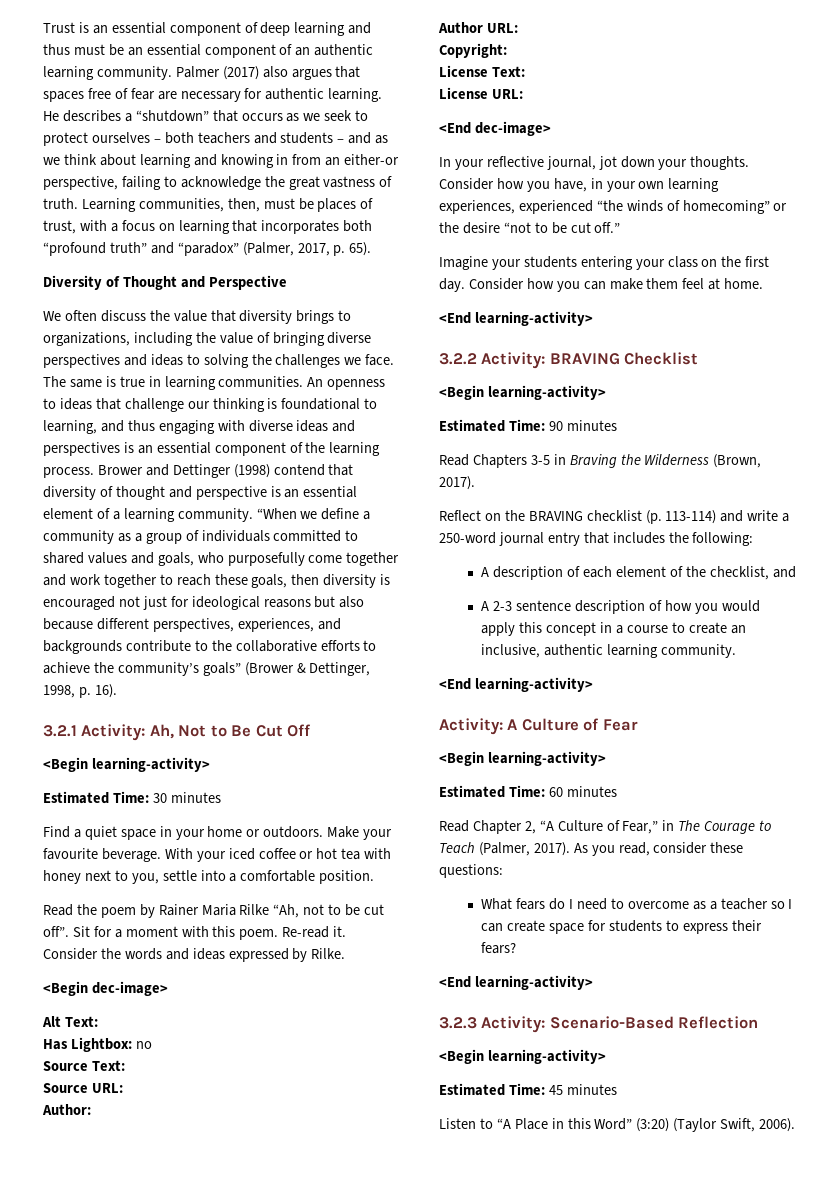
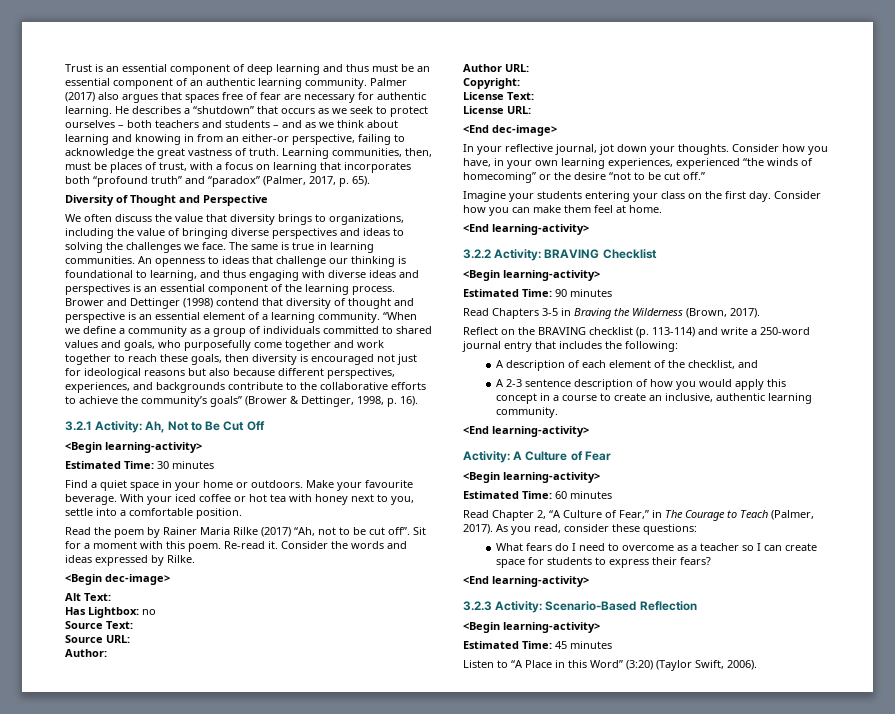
- Read the poem by Rainer Maria Rilke “Ah, not to be cut off”.
+ Read the poem by Rainer Maria Rilke (2017) “Ah, not to be cut off”.

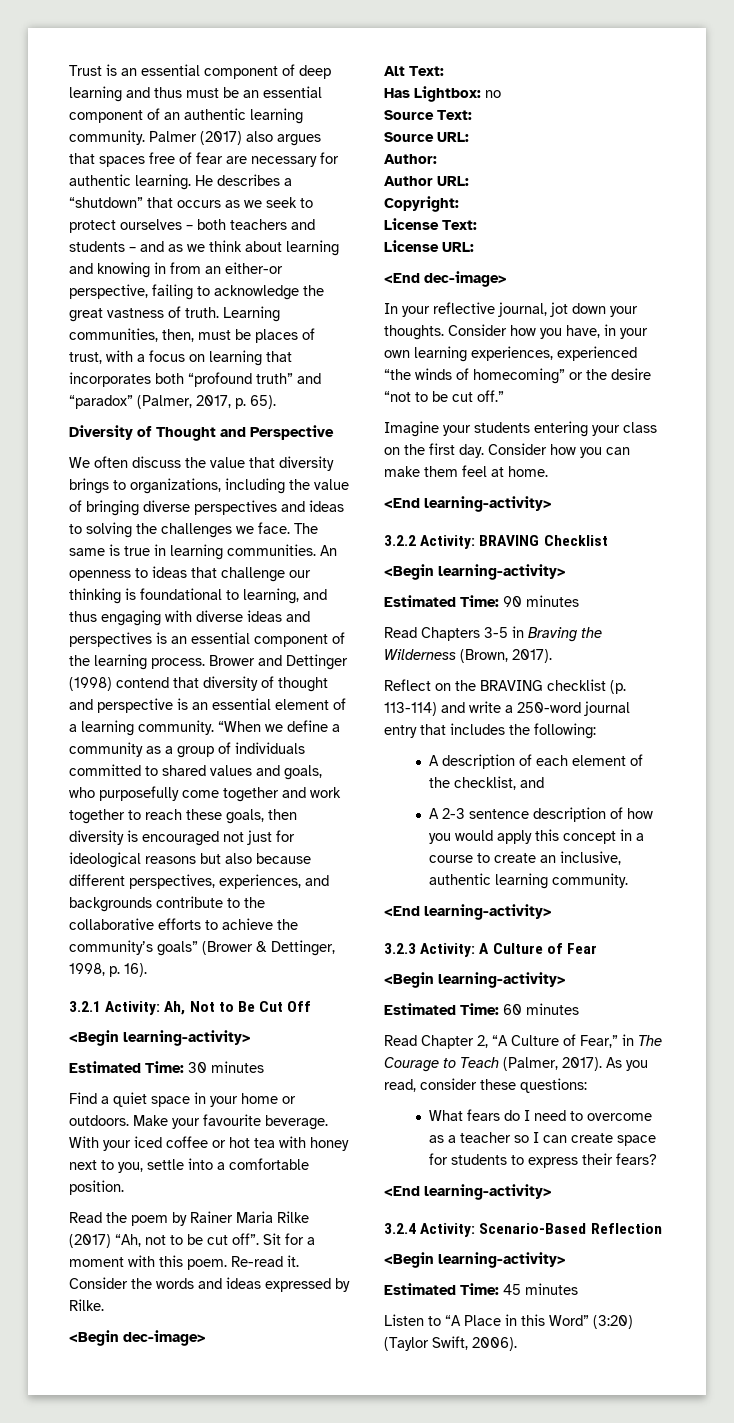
- Activity: A Culture of Fear
+ 3.2.3 Activity: A Culture of Fear
- 3.2.3 Activity: Scenario-Based Reflection
+ 3.2.4 Activity: Scenario-Based Reflection

